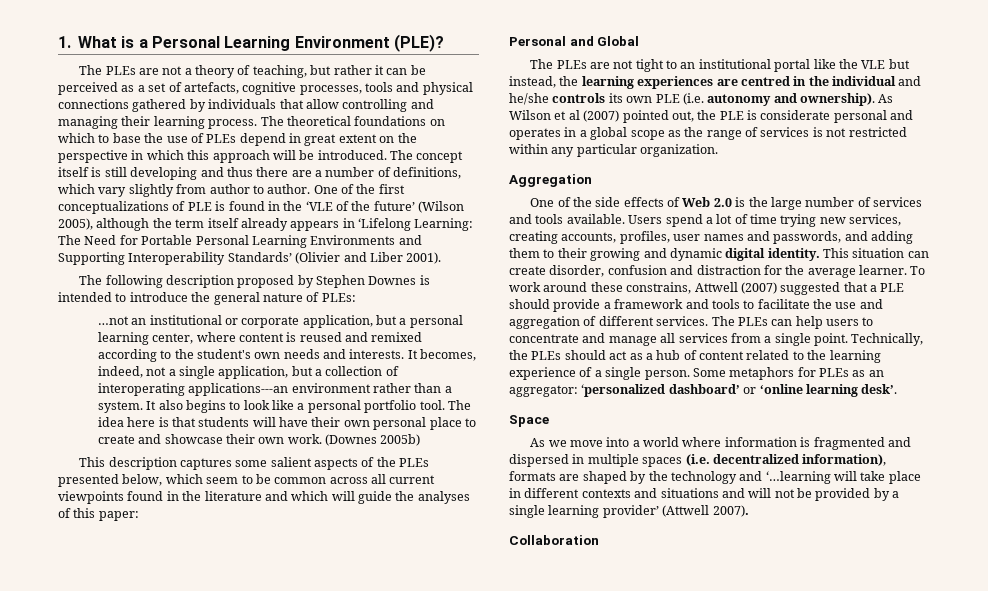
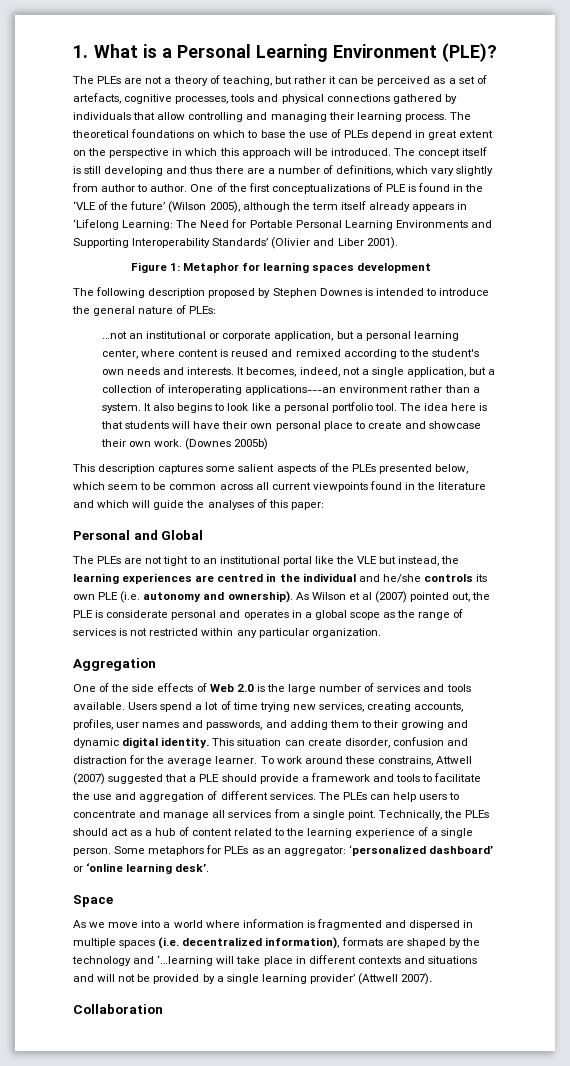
+ Figure 1: Metaphor for learning spaces development

